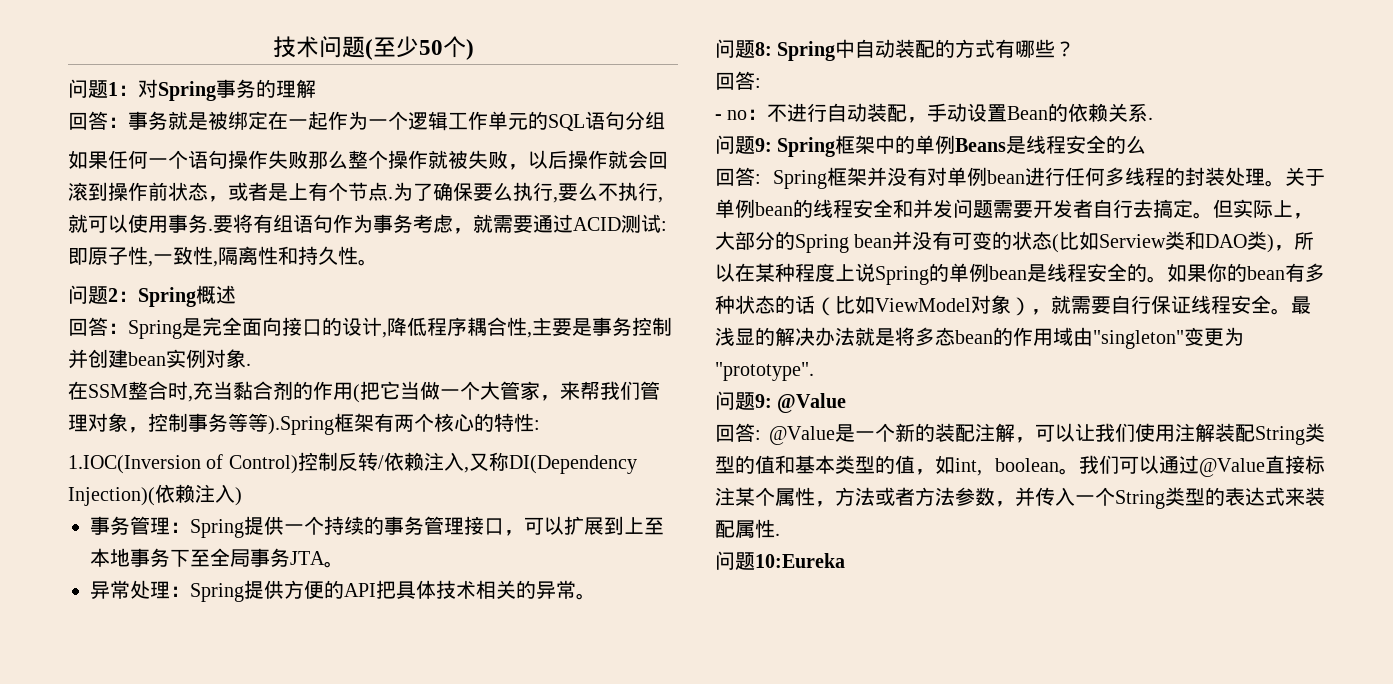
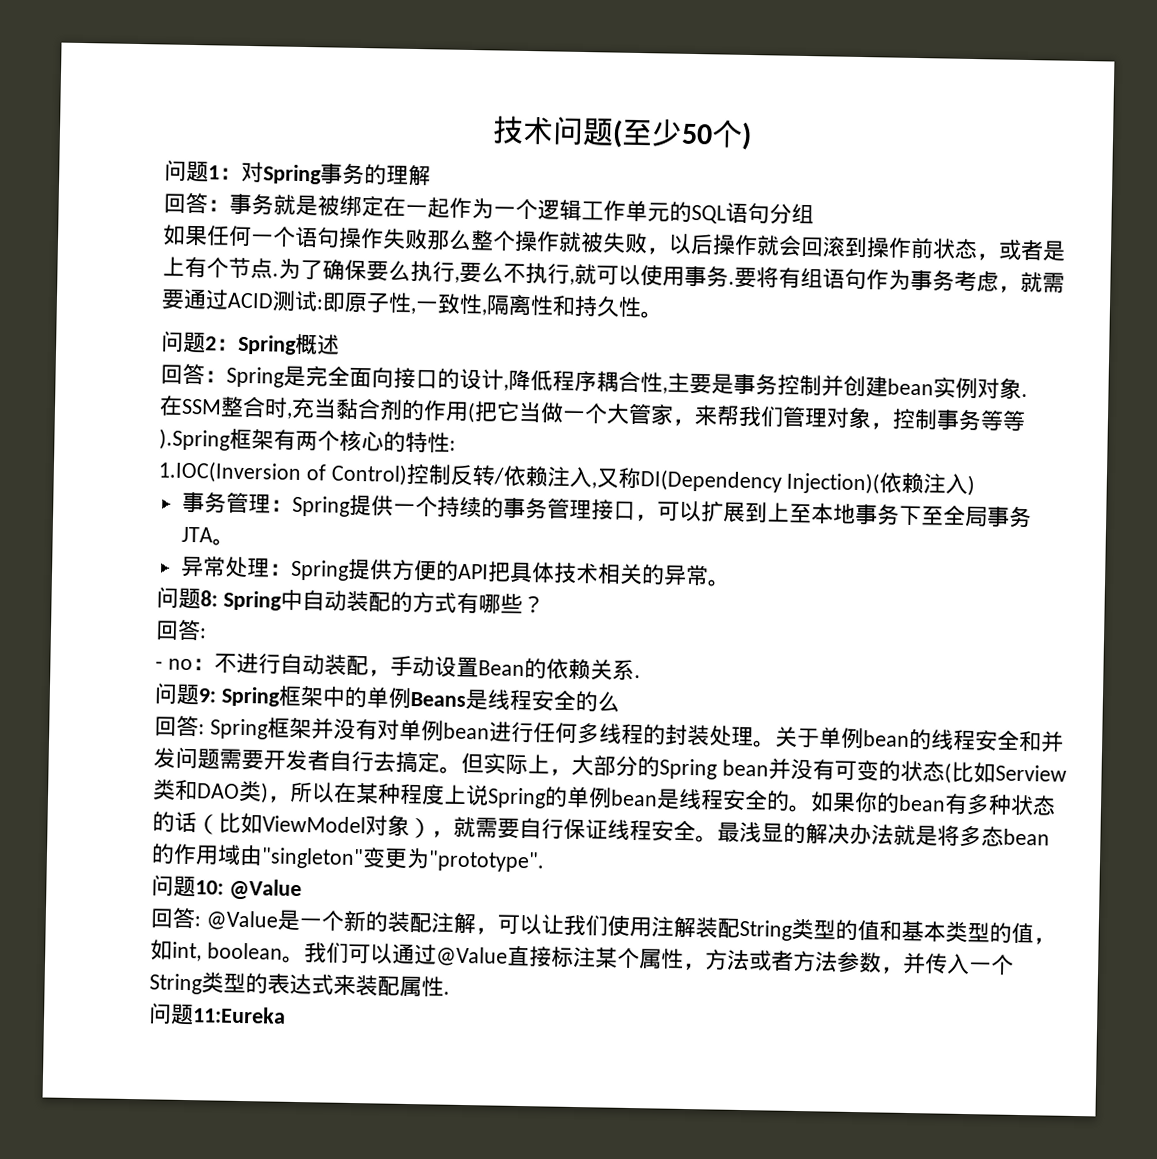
- 问题9: @Value
+ 问题10: @Value
- 问题10:Eureka
+ 问题11:Eureka

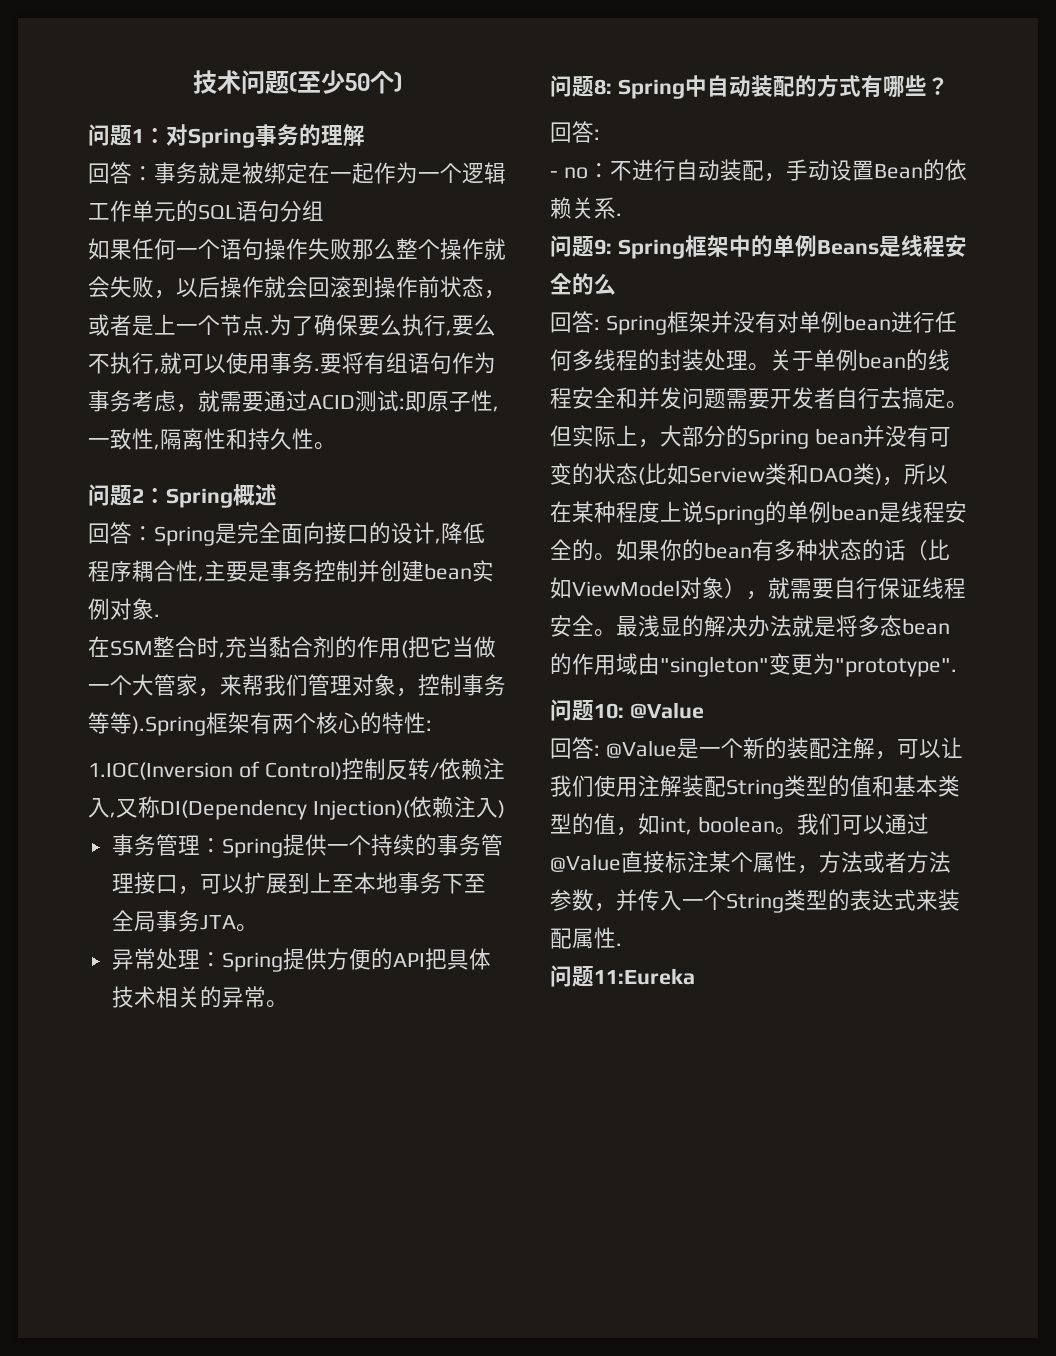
- 如果任何一个语句操作失败那么整个操作就被失败，以后操作就会回滚到操作前状态，或者是上有个节点.
+ 如果任何一个语句操作失败那么整个操作就会失败，以后操作就会回滚到操作前状态，或者是上一个节点.

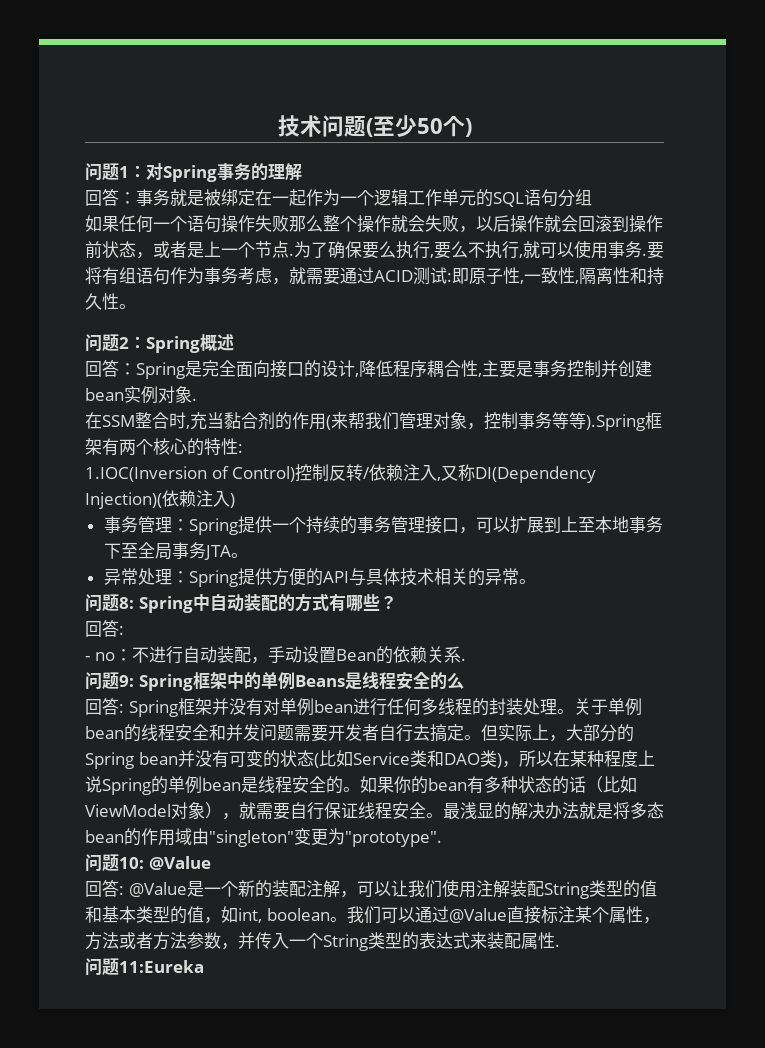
- 在SSM整合时,充当黏合剂的作用(把它当做一个大管家，来帮我们管理对象，控制事务等等).Spring框架有两个核心的特性:
+ 在SSM整合时,充当黏合剂的作用(来帮我们管理对象，控制事务等等).Spring框架有两个核心的特性:
- 异常处理：Spring提供方便的API把具体技术相关的异常。
+ 异常处理：Spring提供方便的API与具体技术相关的异常。
- 但实际上，大部分的Spring bean并没有可变的状态(比如Serview类和DAO类)，所以在某种程度上说Spring的单例bean是线程安全的。
+ 但实际上，大部分的Spring bean并没有可变的状态(比如Service类和DAO类)，所以在某种程度上说Spring的单例bean是线程安全的。

